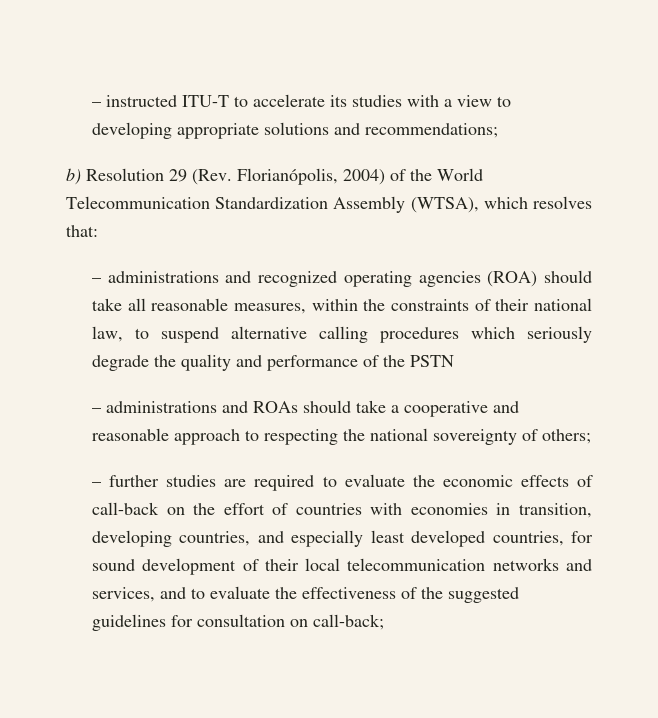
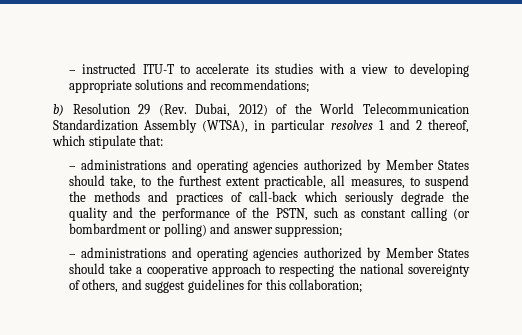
- b) Resolution 29 (Rev. Florianópolis, 2004) of the World Telecommunication Standardization Assembly (WTSA), which resolves that:
+ b) Resolution 29 (Rev. Dubai, 2012) of the World Telecommunication Standardization Assembly (WTSA), in particular resolves 1 and 2 thereof, which stipulate that:
- – administrations and recognized operating agencies (ROA) should take all reasonable measures, within the constraints of their national law, to suspend alternative calling procedures which seriously degrade the quality and performance of the PSTN
- – administrations and ROAs should take a cooperative and reasonable approach to respecting the national sovereignty of others;
- – further studies are required to evaluate the economic effects of call-back on the effort of countries with economies in transition, developing countries, and especially least developed countries, for sound development of their local telecommunication networks and services, and to evaluate the effectiveness of the suggested guidelines for consultation on call-back;
+ – administrations and operating agencies authorized by Member States should take, to the furthest extent practicable, all measures, to suspend the methods and practices of call-back which seriously degrade the quality and the performance of the PSTN, such as constant calling (or bombardment or polling) and answer suppression;
+ – administrations and operating agencies authorized by Member States should take a cooperative approach to respecting the national sovereignty of others, and suggest guidelines for this collaboration;

